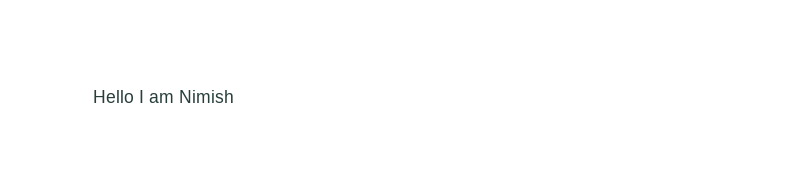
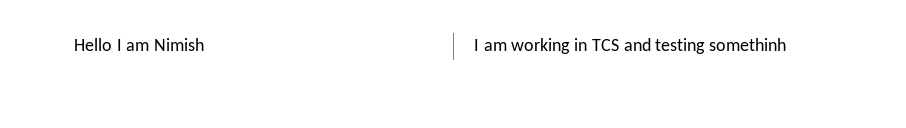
+ I am working in TCS and testing somethinh

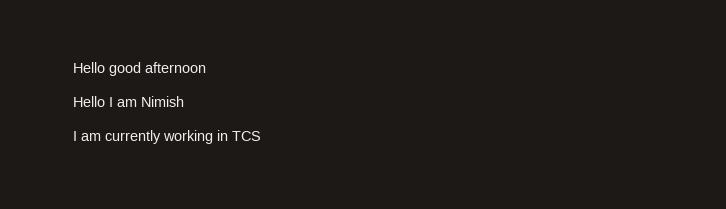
+ Hello good afternoon
- I am working in TCS and testing somethinh
+ I am currently working in TCS

